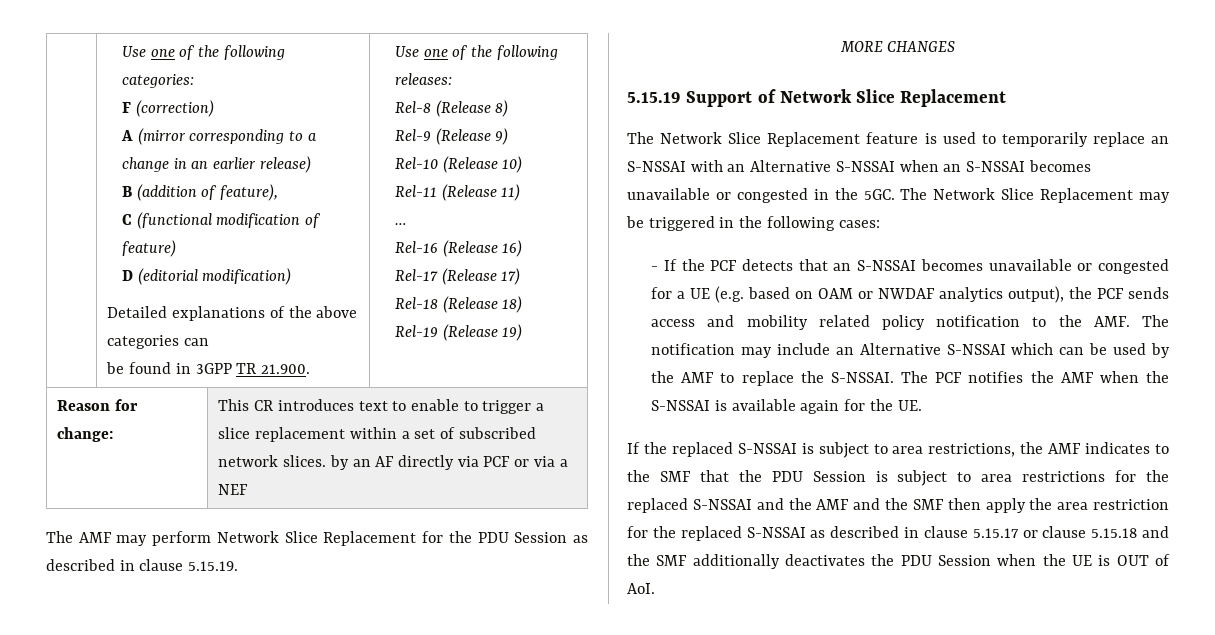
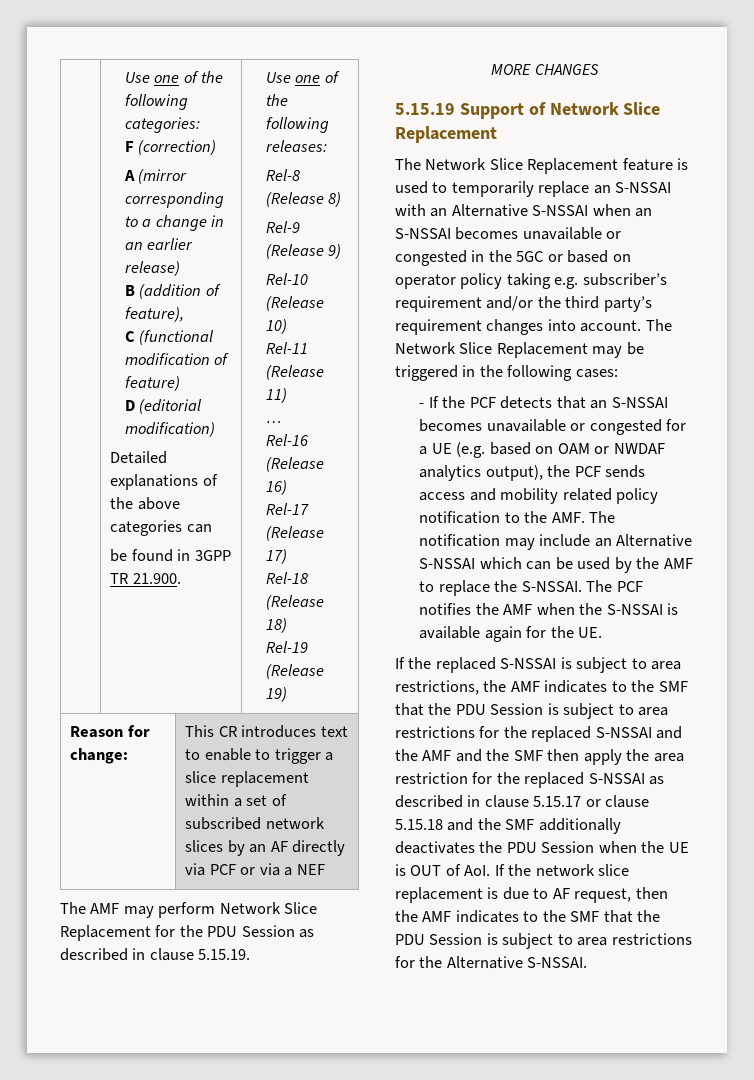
- Reason for change: | This CR introduces text to enable to trigger a slice replacement within a set of subscribed network slices. by an AF directly via PCF or via a NEF
+ Reason for change: | This CR introduces text to enable to trigger a slice replacement within a set of subscribed network slices by an AF directly via PCF or via a NEF
- The Network Slice Replacement feature is used to temporarily replace an S-NSSAI with an Alternative S-NSSAI when an S-NSSAI becomes unavailable or congested in the 5GC.
+ The Network Slice Replacement feature is used to temporarily replace an S-NSSAI with an Alternative S-NSSAI when an S-NSSAI becomes unavailable or congested in the 5GC or based on operator policy taking e.g. subscriber’s requirement and/or the third party’s requirement changes into account.
- If the replaced S-NSSAI is subject to area restrictions, the AMF indicates to the SMF that the PDU Session is subject to area restrictions for the replaced S-NSSAI and the AMF and the SMF then apply the area restriction for the replaced S-NSSAI as described in clause 5.15.17 or clause 5.15.18 and the SMF additionally deactivates the PDU Session when the UE is OUT of AoI.
+ If the replaced S-NSSAI is subject to area restrictions, the AMF indicates to the SMF that the PDU Session is subject to area restrictions for the replaced S-NSSAI and the AMF and the SMF then apply the area restriction for the replaced S-NSSAI as described in clause 5.15.17 or clause 5.15.18 and the SMF additionally deactivates the PDU Session when the UE is OUT of AoI. If the network slice replacement is due to AF request, then the AMF indicates to the SMF that the PDU Session is subject to area restrictions for the Alternative S-NSSAI.

